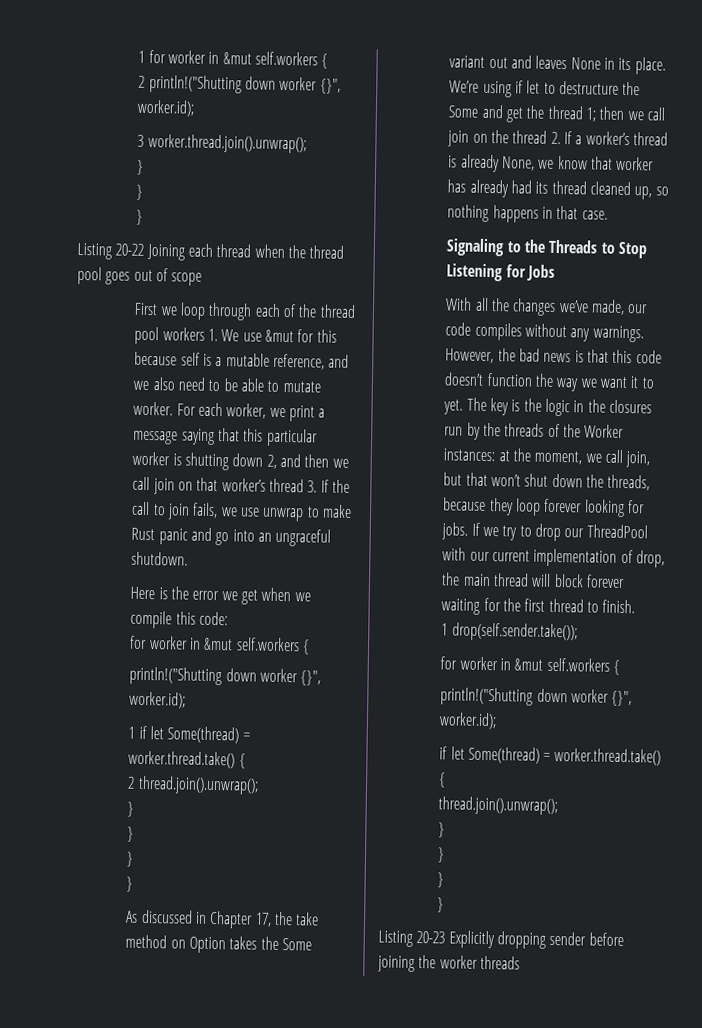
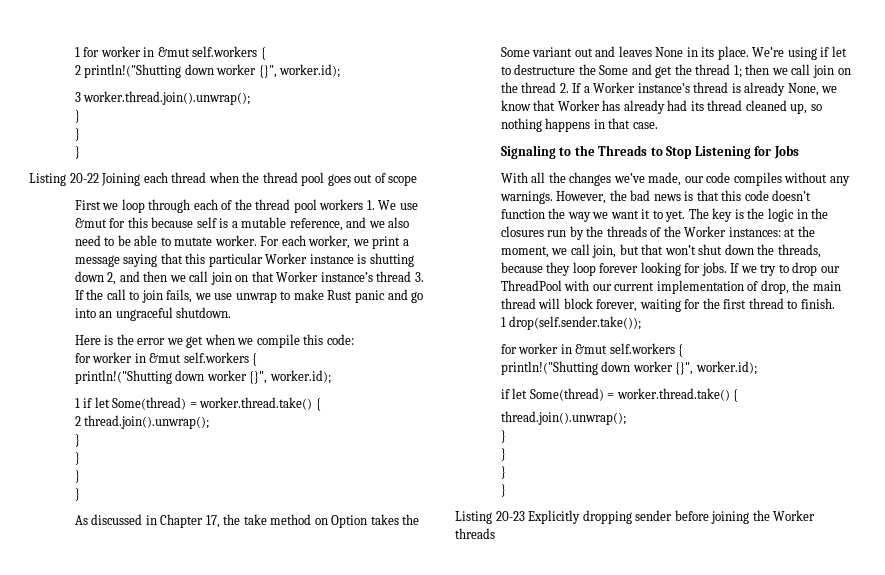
- For each worker, we print a message saying that this particular worker is shutting down 2, and then we call join on that worker’s thread 3. If the call to join fails, we use unwrap to make Rust panic and go into an ungraceful shutdown.
+ For each worker, we print a message saying that this particular Worker instance is shutting down 2, and then we call join on that Worker instance’s thread 3. If the call to join fails, we use unwrap to make Rust panic and go into an ungraceful shutdown.
- We’re using if let to destructure the Some and get the thread 1; then we call join on the thread 2. If a worker’s thread is already None, we know that worker has already had its thread cleaned up, so nothing happens in that case.
+ We’re using if let to destructure the Some and get the thread 1; then we call join on the thread 2. If a Worker instance’s thread is already None, we know that Worker has already had its thread cleaned up, so nothing happens in that case.
- If we try to drop our ThreadPool with our current implementation of drop, the main thread will block forever waiting for the first thread to finish.
+ If we try to drop our ThreadPool with our current implementation of drop, the main thread will block forever, waiting for the first thread to finish.
- Listing 20-23 Explicitly dropping sender before joining the worker threads
+ Listing 20-23 Explicitly dropping sender before joining the Worker threads

